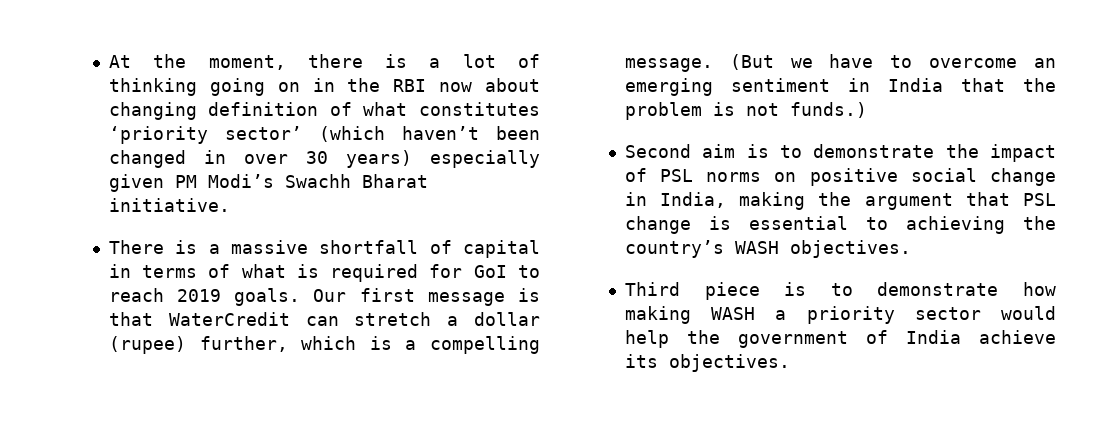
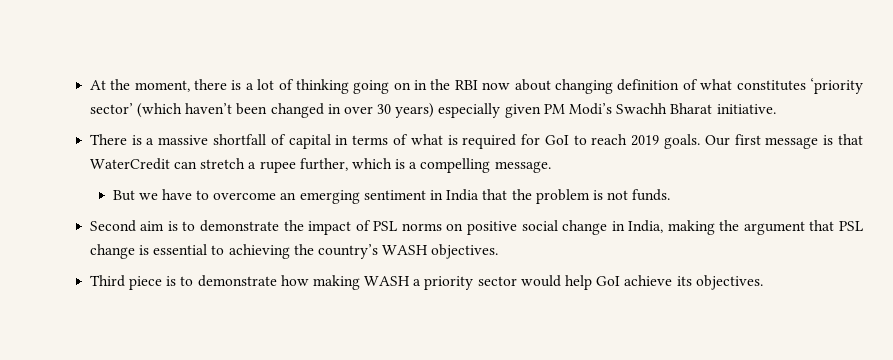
- Our first message is that WaterCredit can stretch a dollar (rupee) further, which is a compelling message. (But we have to overcome an emerging sentiment in India that the problem is not funds.)
+ Our first message is that WaterCredit can stretch a rupee further, which is a compelling message.
+ But we have to overcome an emerging sentiment in India that the problem is not funds.
- Third piece is to demonstrate how making WASH a priority sector would help the government of India achieve its objectives.
+ Third piece is to demonstrate how making WASH a priority sector would help GoI achieve its objectives.

